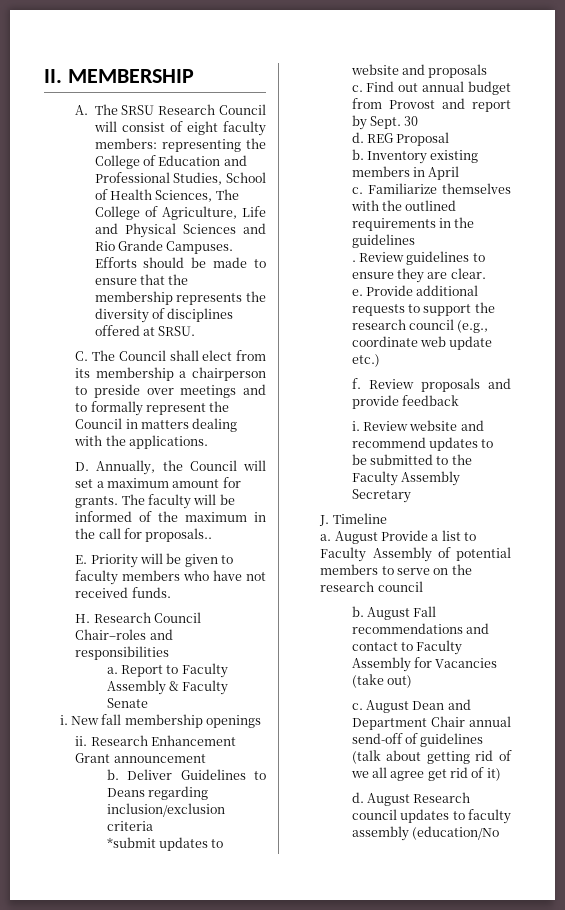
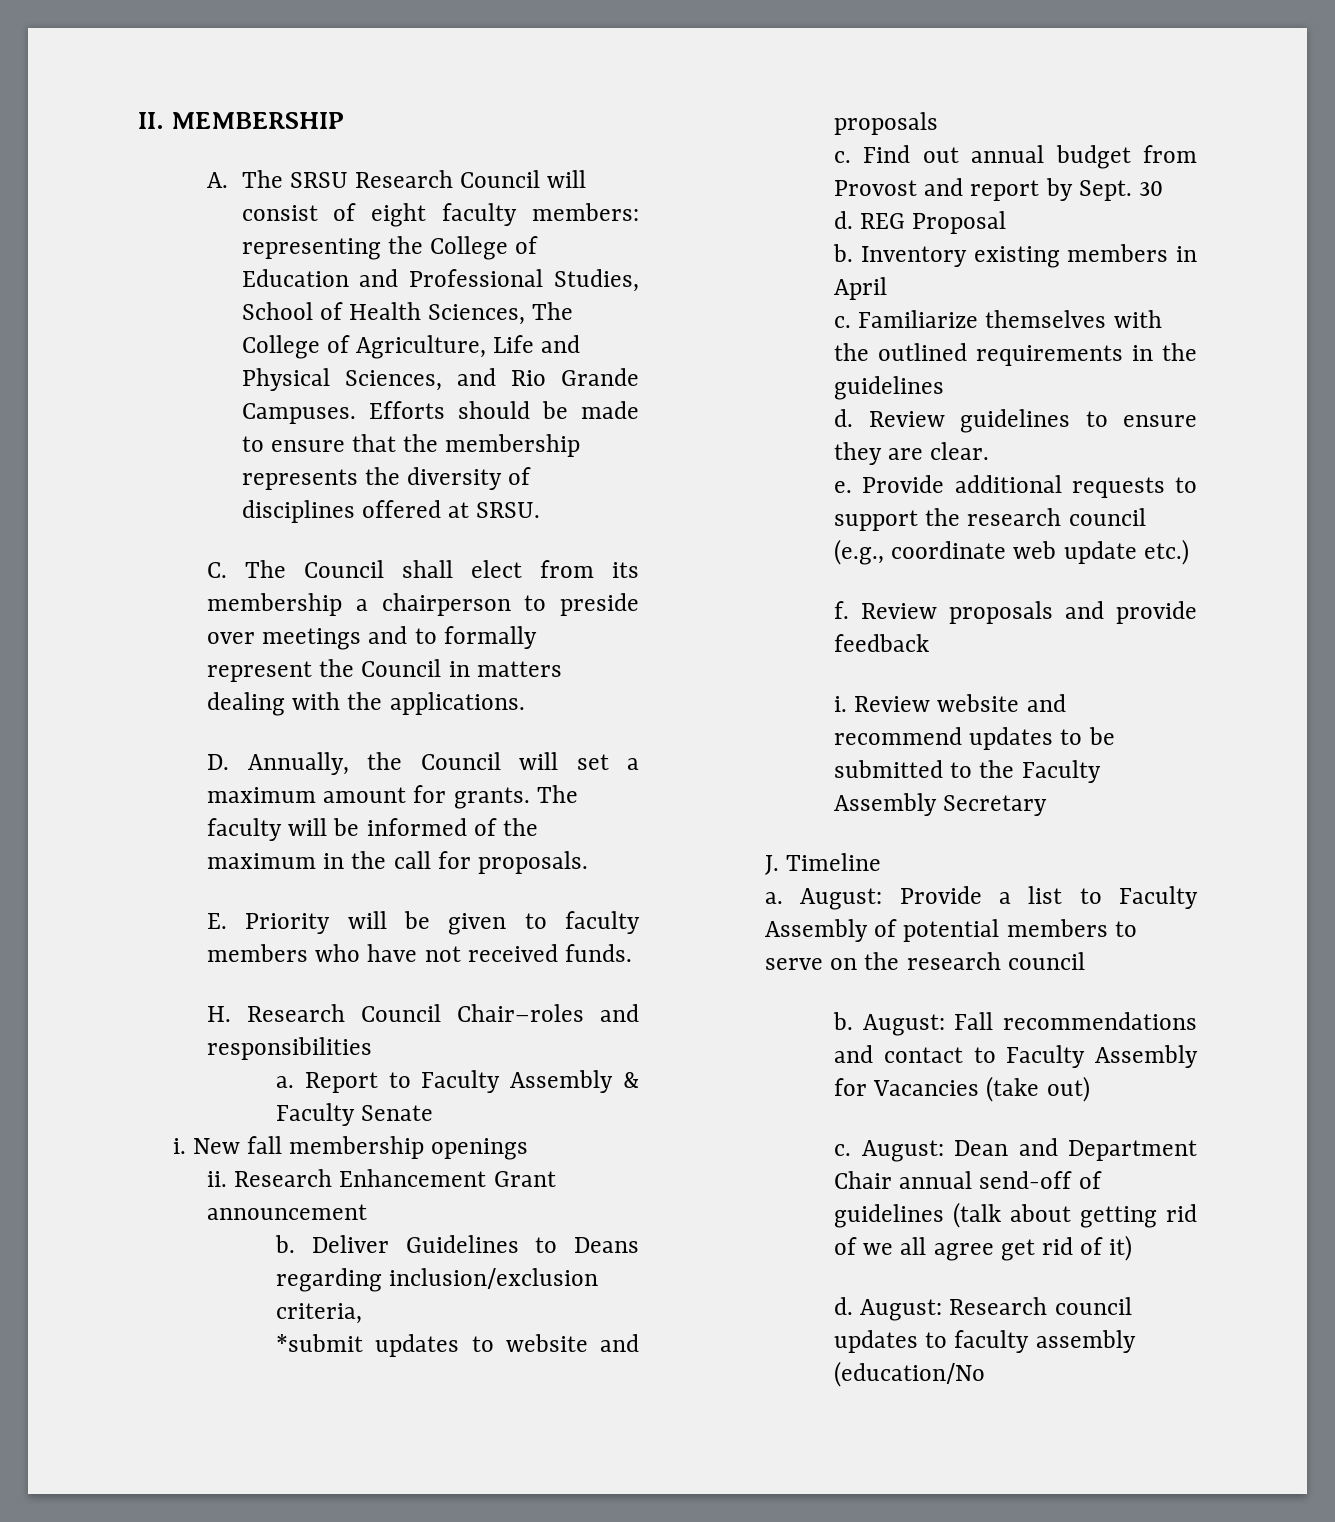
- A. The SRSU Research Council will consist of eight faculty members: representing the College of Education and Professional Studies, School of Health Sciences, The College of Agriculture, Life and Physical Sciences and Rio Grande Campuses.
+ A. The SRSU Research Council will consist of eight faculty members: representing the College of Education and Professional Studies, School of Health Sciences, The College of Agriculture, Life and Physical Sciences, and Rio Grande Campuses.
- The faculty will be informed of the maximum in the call for proposals..
+ The faculty will be informed of the maximum in the call for proposals.
- Deliver Guidelines to Deans regarding inclusion/exclusion criteria
+ Deliver Guidelines to Deans regarding inclusion/exclusion criteria,
  Familiarize themselves with the outlined requirements in the guidelines
- .
+ d.
- August Provide a list to Faculty Assembly of potential members to serve on the research council
+ August: Provide a list to Faculty Assembly of potential members to serve on the research council
- August Fall recommendations and contact to Faculty Assembly for Vacancies (take out)
+ August: Fall recommendations and contact to Faculty Assembly for Vacancies (take out)
- August Dean and Department Chair annual send-off of guidelines (talk about getting rid of we all agree get rid of it)
+ August: Dean and Department Chair annual send-off of guidelines (talk about getting rid of we all agree get rid of it)
- August Research council updates to faculty assembly (education/No
+ August: Research council updates to faculty assembly (education/No

